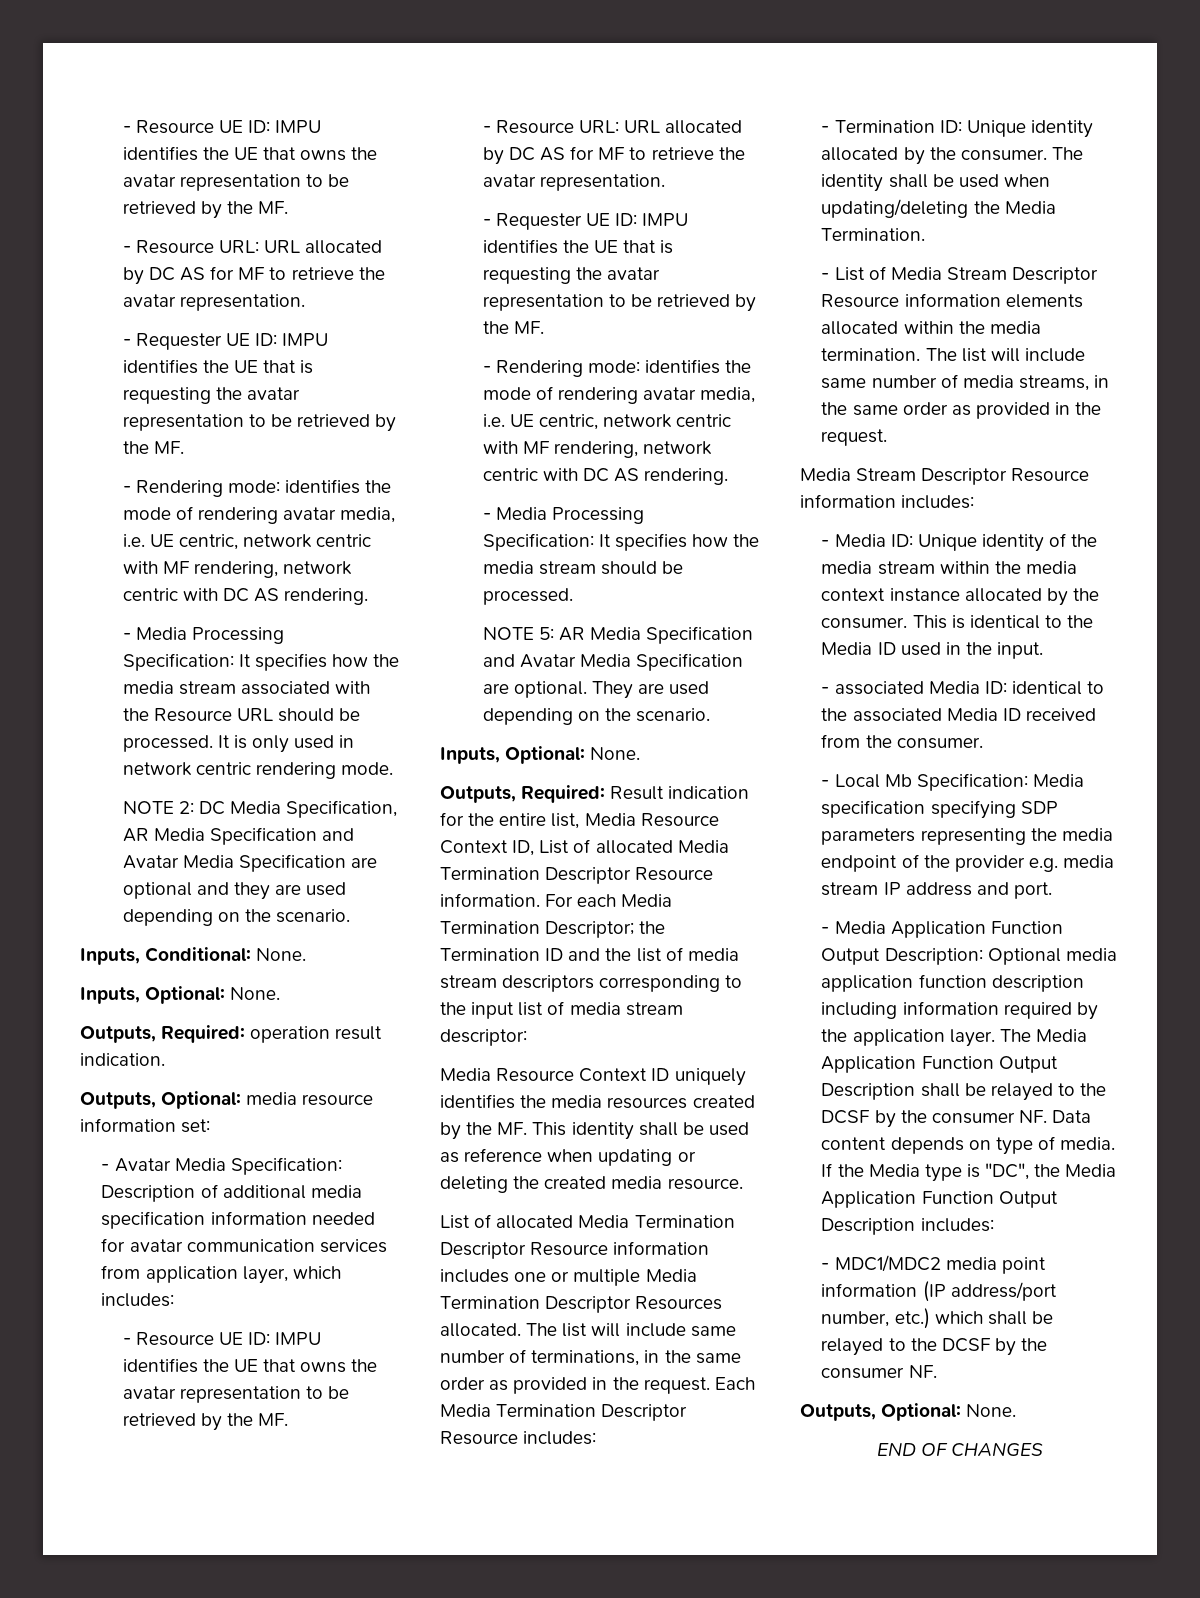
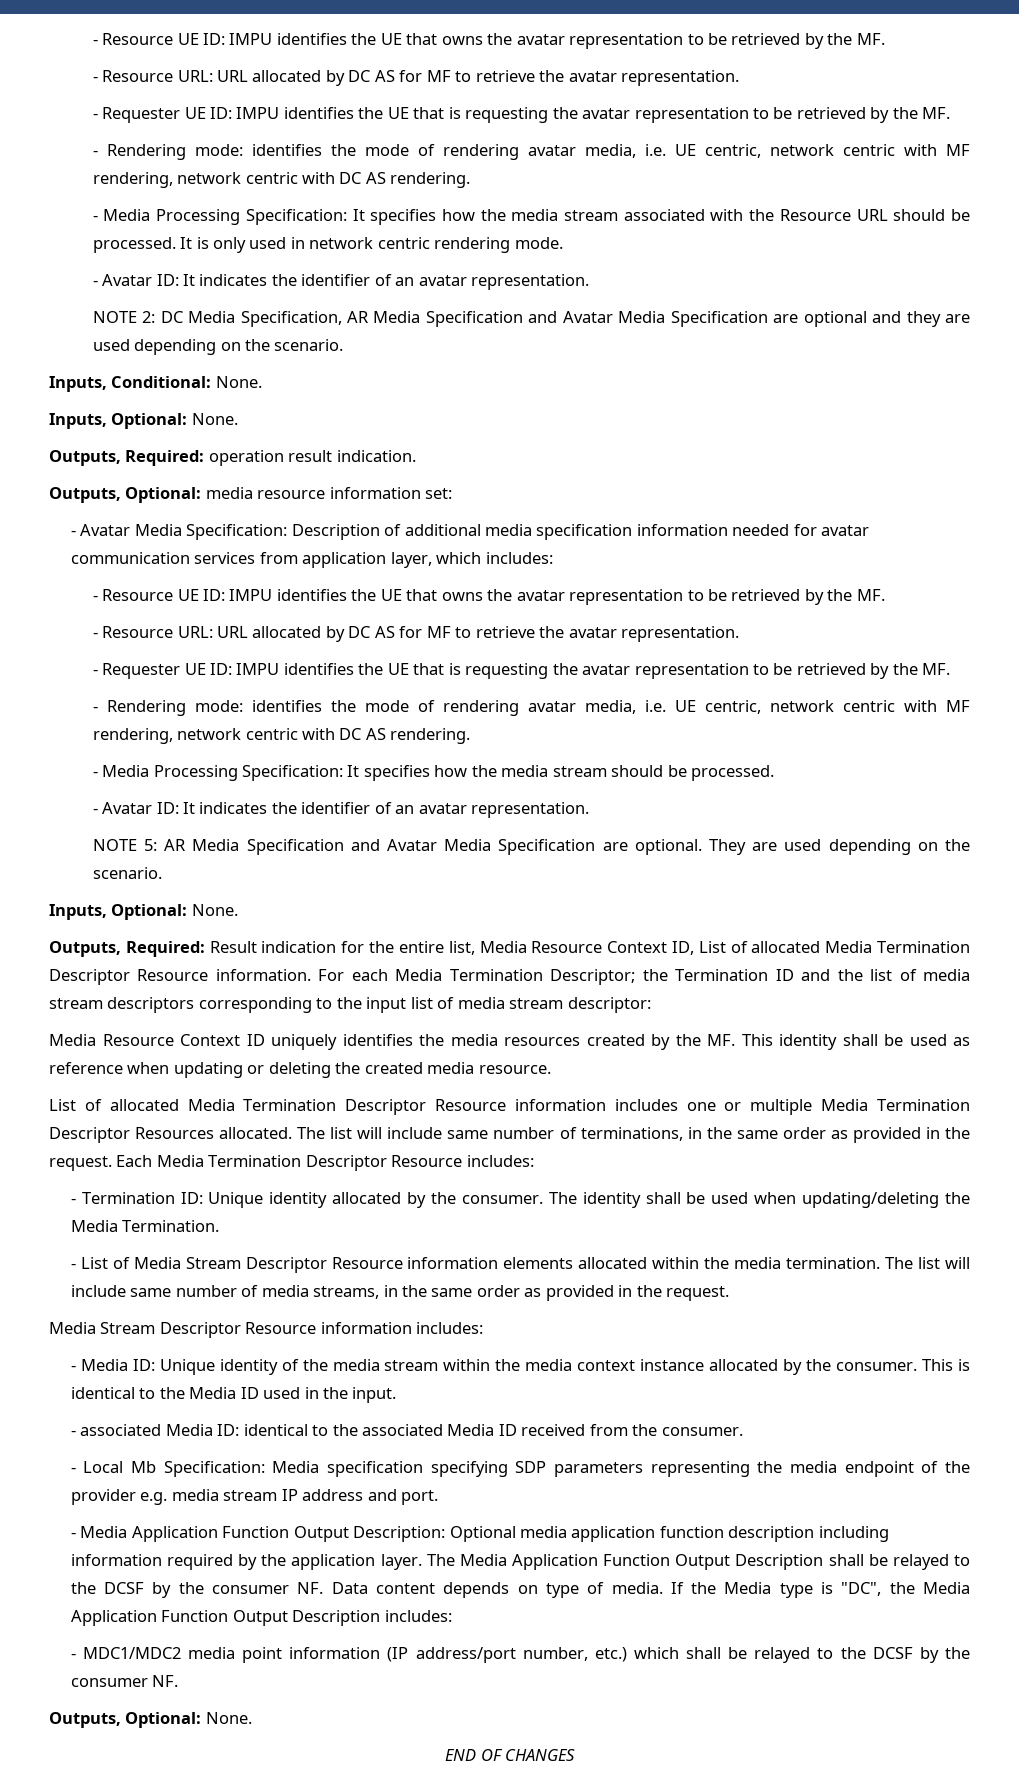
  It is only used in network centric rendering mode.
+ - Avatar ID: It indicates the identifier of an avatar representation.
  - Media Processing Specification: It specifies how the media stream should be processed.
+ - Avatar ID: It indicates the identifier of an avatar representation.

